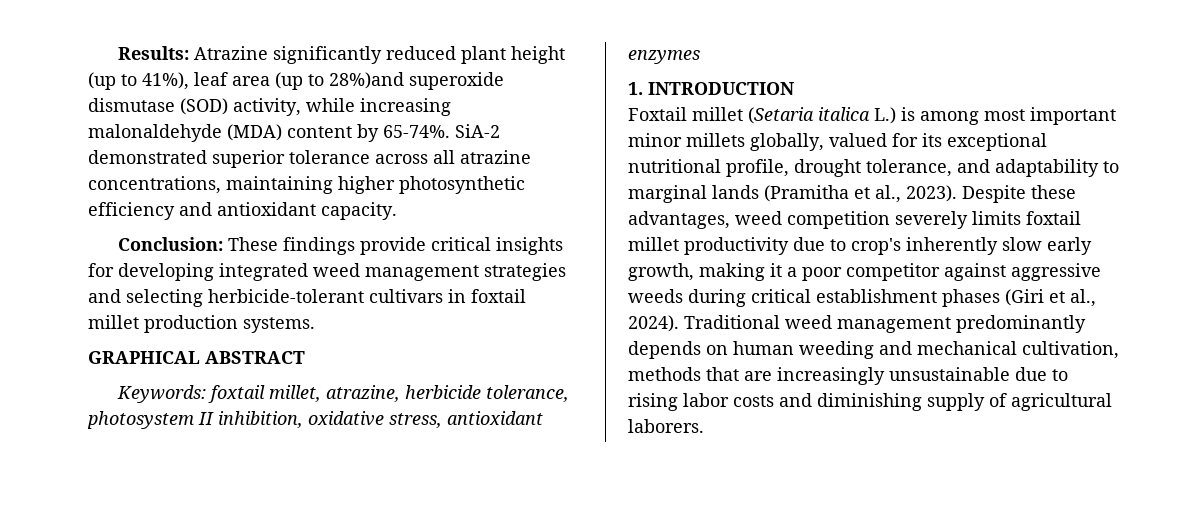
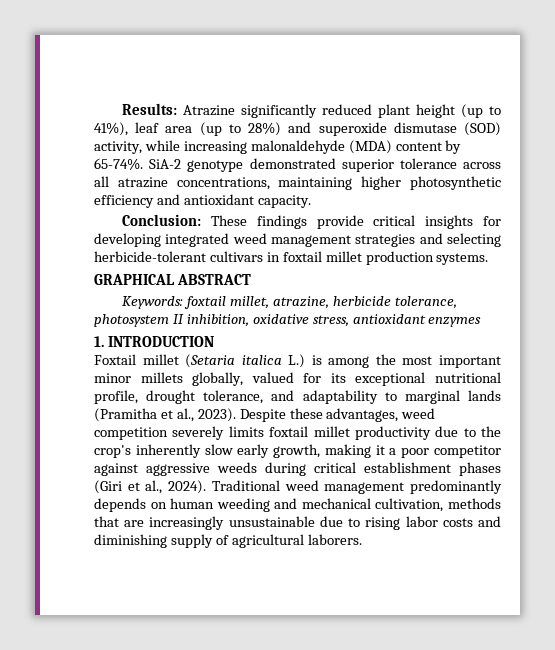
- Results: Atrazine significantly reduced plant height (up to 41%), leaf area (up to 28%)and superoxide dismutase (SOD) activity, while increasing malonaldehyde (MDA) content by 65-74%.
+ Results: Atrazine significantly reduced plant height (up to 41%), leaf area (up to 28%) and superoxide dismutase (SOD) activity, while increasing malonaldehyde (MDA) content by 65-74%.
- SiA-2 demonstrated superior tolerance across all atrazine concentrations, maintaining higher photosynthetic efficiency and antioxidant capacity.
+ SiA-2 genotype demonstrated superior tolerance across all atrazine concentrations, maintaining higher photosynthetic efficiency and antioxidant capacity.
- Foxtail millet (Setaria italica L.) is among most important minor millets globally, valued for its exceptional nutritional profile, drought tolerance, and adaptability to marginal lands (Pramitha et al., 2023).
+ Foxtail millet (Setaria italica L.) is among the most important minor millets globally, valued for its exceptional nutritional profile, drought tolerance, and adaptability to marginal lands (Pramitha et al., 2023).
- Despite these advantages, weed competition severely limits foxtail millet productivity due to crop's inherently slow early growth, making it a poor competitor against aggressive weeds during critical establishment phases (Giri et al., 2024).
+ Despite these advantages, weed competition severely limits foxtail millet productivity due to the crop's inherently slow early growth, making it a poor competitor against aggressive weeds during critical establishment phases (Giri et al., 2024).

